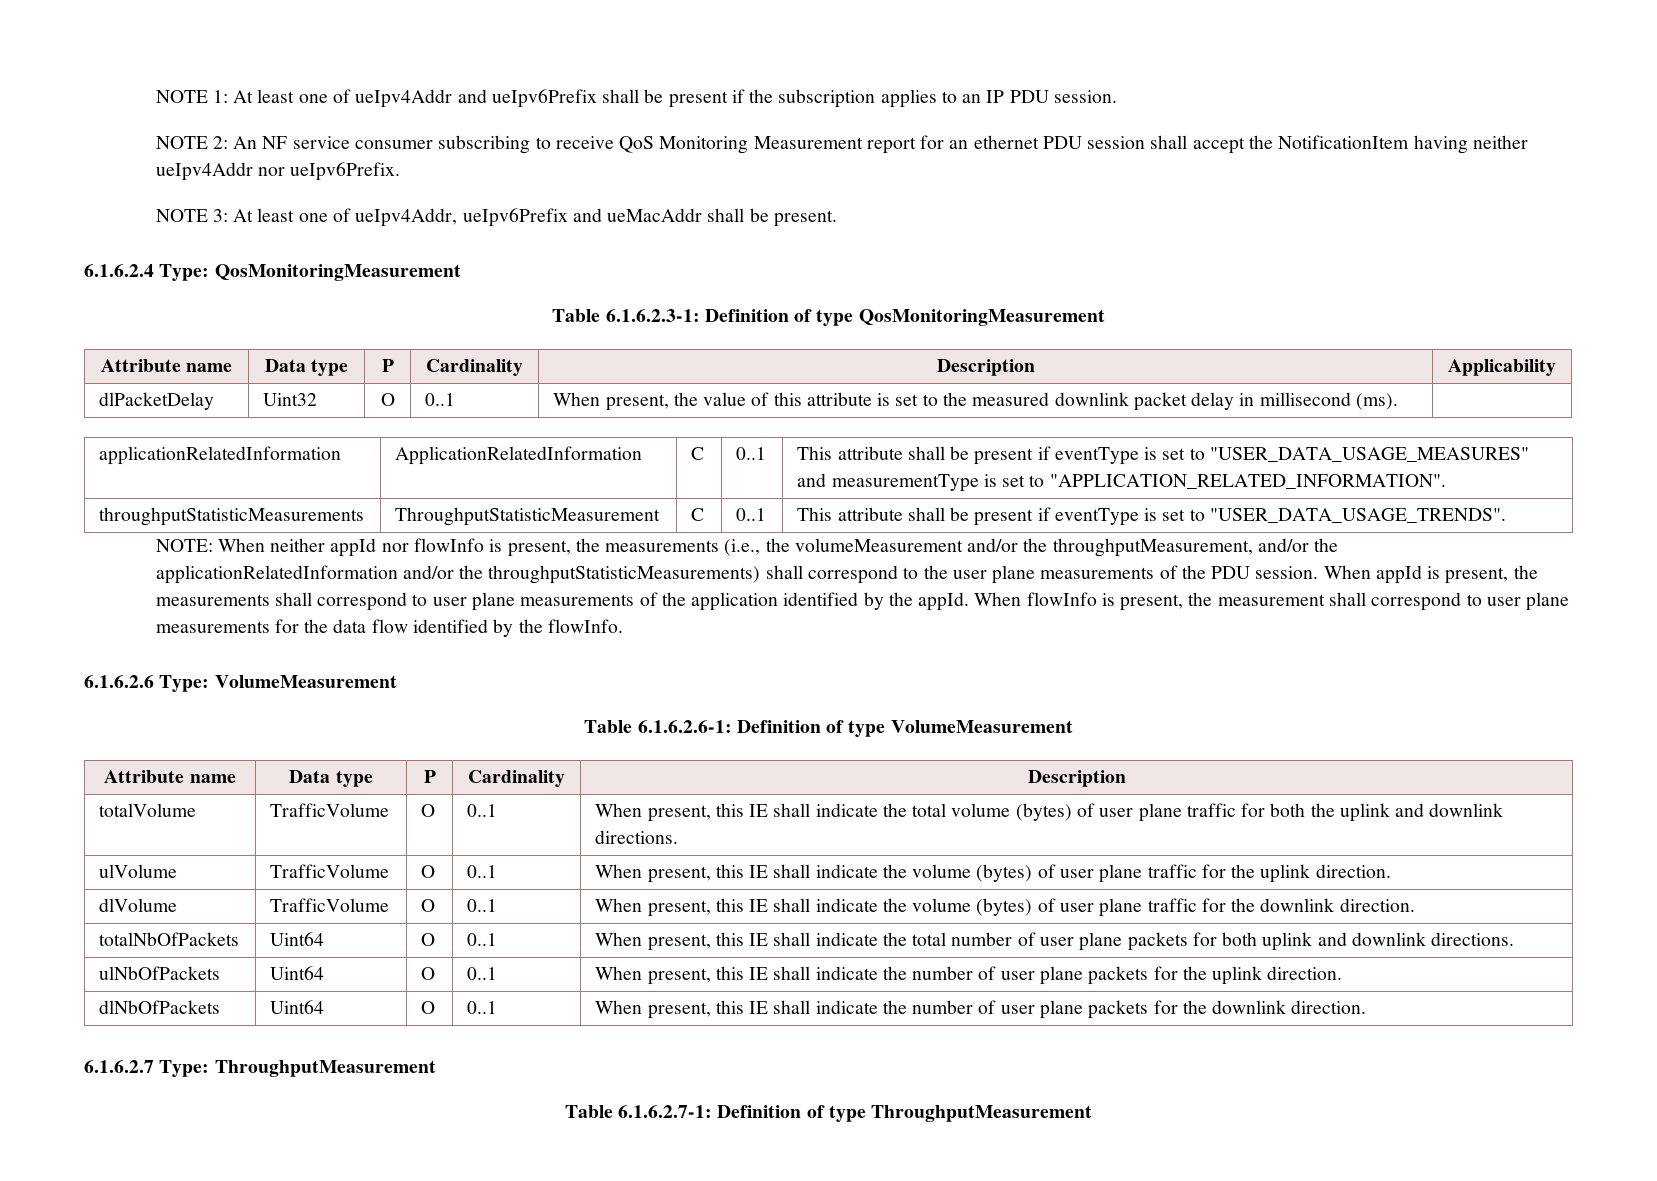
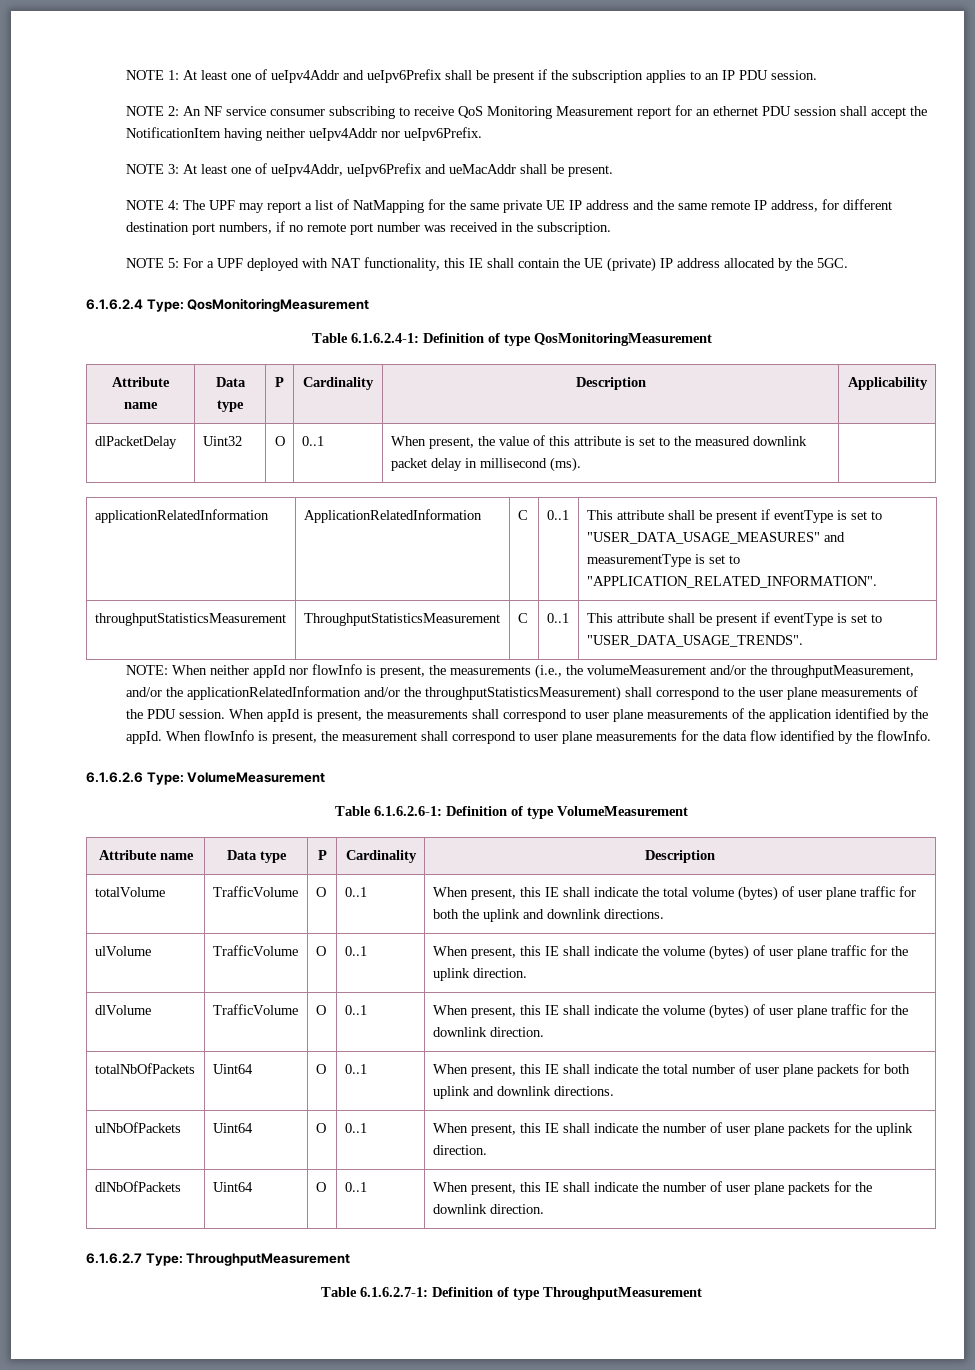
+ NOTE 4: The UPF may report a list of NatMapping for the same private UE IP address and the same remote IP address, for different destination port numbers, if no remote port number was received in the subscription.
+ NOTE 5: For a UPF deployed with NAT functionality, this IE shall contain the UE (private) IP address allocated by the 5GC.
- Table 6.1.6.2.3-1: Definition of type QosMonitoringMeasurement
+ Table 6.1.6.2.4-1: Definition of type QosMonitoringMeasurement
- throughputStatisticMeasurements | ThroughputStatisticMeasurement | C | 0..1 | This attribute shall be present if eventType is set to "USER_DATA_USAGE_TRENDS".
+ throughputStatisticsMeasurement | ThroughputStatisticsMeasurement | C | 0..1 | This attribute shall be present if eventType is set to "USER_DATA_USAGE_TRENDS".
- NOTE: When neither appId nor flowInfo is present, the measurements (i.e., the volumeMeasurement and/or the throughputMeasurement, and/or the applicationRelatedInformation and/or the throughputStatisticMeasurements) shall correspond to the user plane measurements of the PDU session.
+ NOTE: When neither appId nor flowInfo is present, the measurements (i.e., the volumeMeasurement and/or the throughputMeasurement, and/or the applicationRelatedInformation and/or the throughputStatisticsMeasurement) shall correspond to the user plane measurements of the PDU session.

